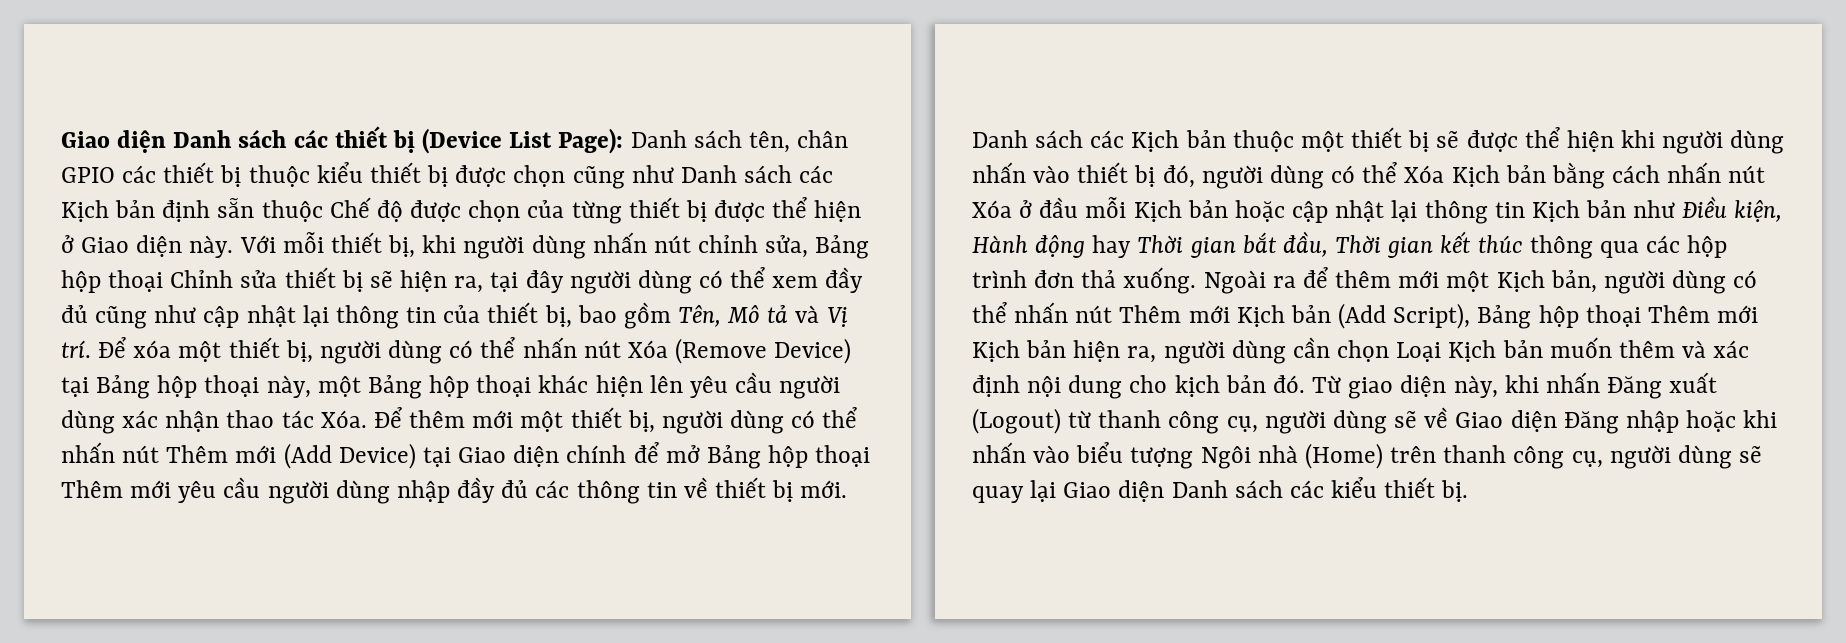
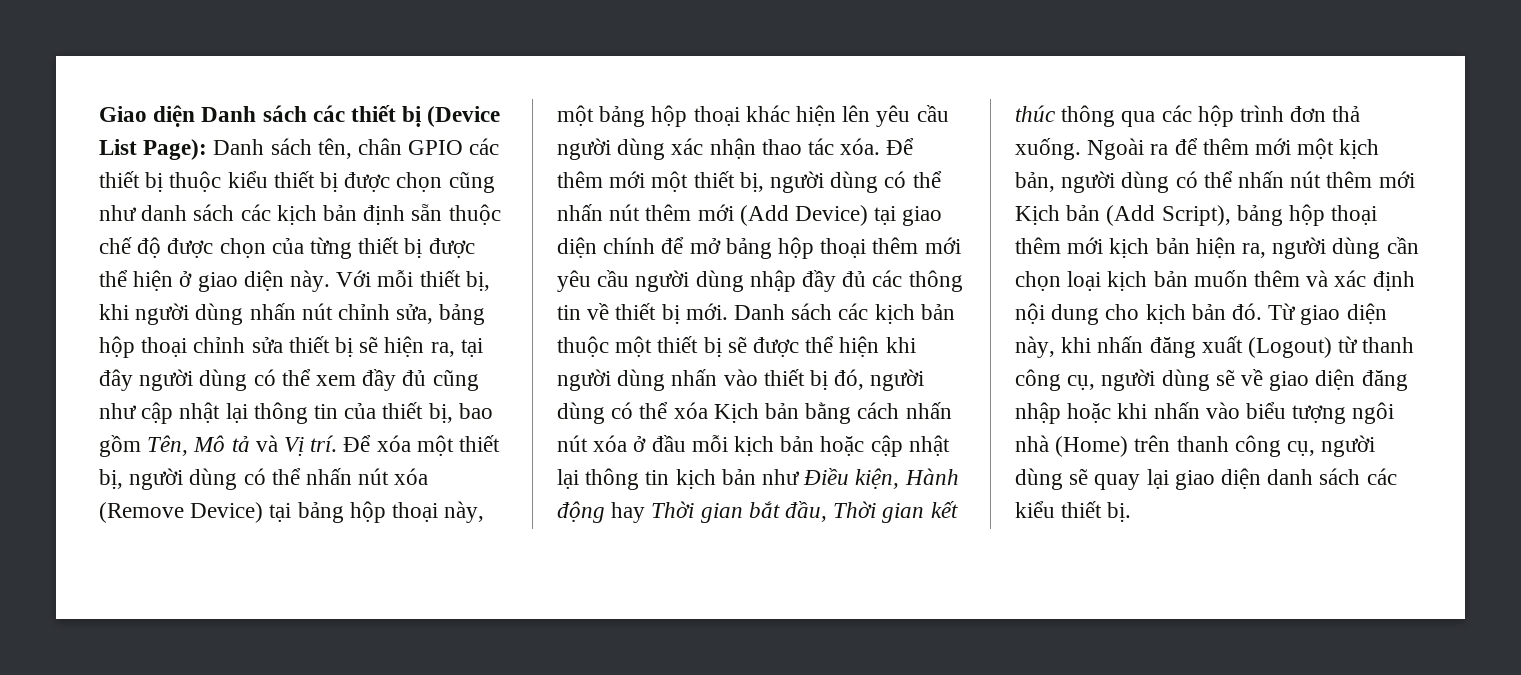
- Giao diện Danh sách các thiết bị (Device List Page): Danh sách tên, chân GPIO các thiết bị thuộc kiểu thiết bị được chọn cũng như Danh sách các Kịch bản định sẵn thuộc Chế độ được chọn của từng thiết bị được thể hiện ở Giao diện này.
+ Giao diện Danh sách các thiết bị (Device List Page): Danh sách tên, chân GPIO các thiết bị thuộc kiểu thiết bị được chọn cũng như danh sách các kịch bản định sẵn thuộc chế độ được chọn của từng thiết bị được thể hiện ở giao diện này.
- Với mỗi thiết bị, khi người dùng nhấn nút chỉnh sửa, Bảng hộp thoại Chỉnh sửa thiết bị sẽ hiện ra, tại đây người dùng có thể xem đầy đủ cũng như cập nhật lại thông tin của thiết bị, bao gồm Tên, Mô tả và Vị trí.
+ Với mỗi thiết bị, khi người dùng nhấn nút chỉnh sửa, bảng hộp thoại chỉnh sửa thiết bị sẽ hiện ra, tại đây người dùng có thể xem đầy đủ cũng như cập nhật lại thông tin của thiết bị, bao gồm Tên, Mô tả và Vị trí.
- Để xóa một thiết bị, người dùng có thể nhấn nút Xóa (Remove Device) tại Bảng hộp thoại này, một Bảng hộp thoại khác hiện lên yêu cầu người dùng xác nhận thao tác Xóa. Để thêm mới một thiết bị, người dùng có thể nhấn nút Thêm mới (Add Device) tại Giao diện chính để mở Bảng hộp thoại Thêm mới yêu cầu người dùng nhập đầy đủ các thông tin về thiết bị mới.
+ Để xóa một thiết bị, người dùng có thể nhấn nút xóa (Remove Device) tại bảng hộp thoại này, một bảng hộp thoại khác hiện lên yêu cầu người dùng xác nhận thao tác xóa. Để thêm mới một thiết bị, người dùng có thể nhấn nút thêm mới (Add Device) tại giao diện chính để mở bảng hộp thoại thêm mới yêu cầu người dùng nhập đầy đủ các thông tin về thiết bị mới.
- Danh sách các Kịch bản thuộc một thiết bị sẽ được thể hiện khi người dùng nhấn vào thiết bị đó, người dùng có thể Xóa Kịch bản bằng cách nhấn nút Xóa ở đầu mỗi Kịch bản hoặc cập nhật lại thông tin Kịch bản như Điều kiện, Hành động hay Thời gian bắt đầu, Thời gian kết thúc thông qua các hộp trình đơn thả xuống.
+ Danh sách các kịch bản thuộc một thiết bị sẽ được thể hiện khi người dùng nhấn vào thiết bị đó, người dùng có thể xóa Kịch bản bằng cách nhấn nút xóa ở đầu mỗi kịch bản hoặc cập nhật lại thông tin kịch bản như Điều kiện, Hành động hay Thời gian bắt đầu, Thời gian kết thúc thông qua các hộp trình đơn thả xuống.
- Ngoài ra để thêm mới một Kịch bản, người dùng có thể nhấn nút Thêm mới Kịch bản (Add Script), Bảng hộp thoại Thêm mới Kịch bản hiện ra, người dùng cần chọn Loại Kịch bản muốn thêm và xác định nội dung cho kịch bản đó.
+ Ngoài ra để thêm mới một kịch bản, người dùng có thể nhấn nút thêm mới Kịch bản (Add Script), bảng hộp thoại thêm mới kịch bản hiện ra, người dùng cần chọn loại kịch bản muốn thêm và xác định nội dung cho kịch bản đó.
- Từ giao diện này, khi nhấn Đăng xuất (Logout) từ thanh công cụ, người dùng sẽ về Giao diện Đăng nhập hoặc khi nhấn vào biểu tượng Ngôi nhà (Home) trên thanh công cụ, người dùng sẽ quay lại Giao diện Danh sách các kiểu thiết bị.
+ Từ giao diện này, khi nhấn đăng xuất (Logout) từ thanh công cụ, người dùng sẽ về giao diện đăng nhập hoặc khi nhấn vào biểu tượng ngôi nhà (Home) trên thanh công cụ, người dùng sẽ quay lại giao diện danh sách các kiểu thiết bị.

